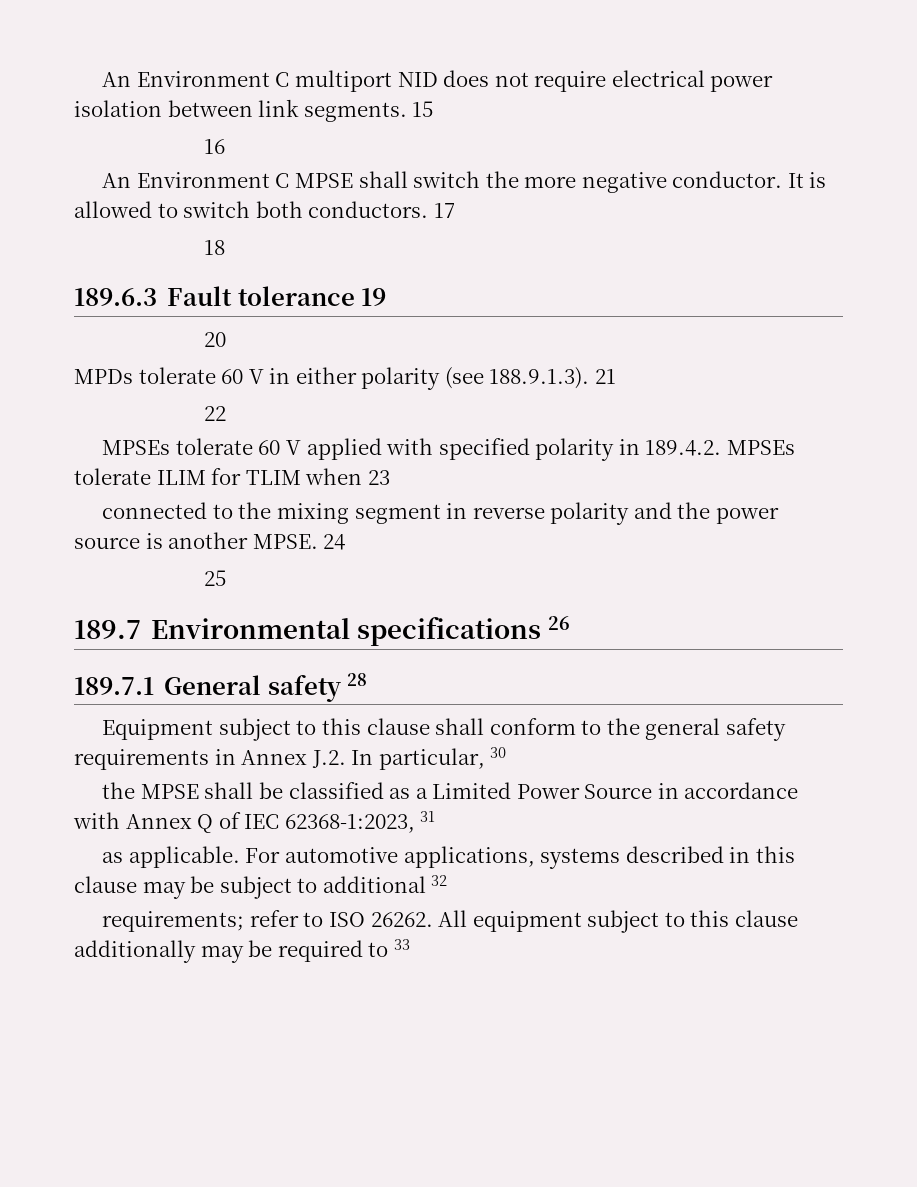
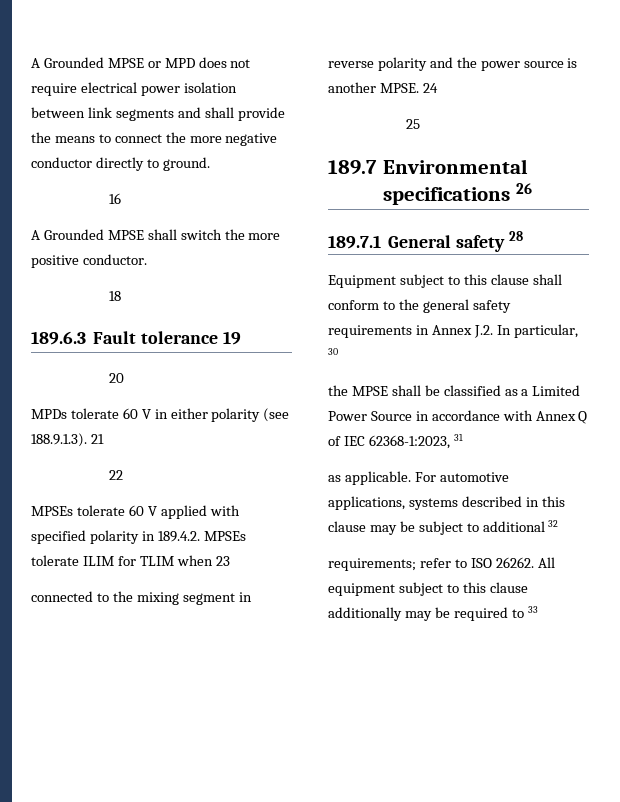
- An Environment C multiport NID does not require electrical power isolation between link segments. 15
+ A Grounded MPSE or MPD does not require electrical power isolation between link segments and shall provide the means to connect the more negative conductor directly to ground.
  16
- An Environment C MPSE shall switch the more negative conductor. It is allowed to switch both conductors. 17
+ A Grounded MPSE shall switch the more positive conductor.

